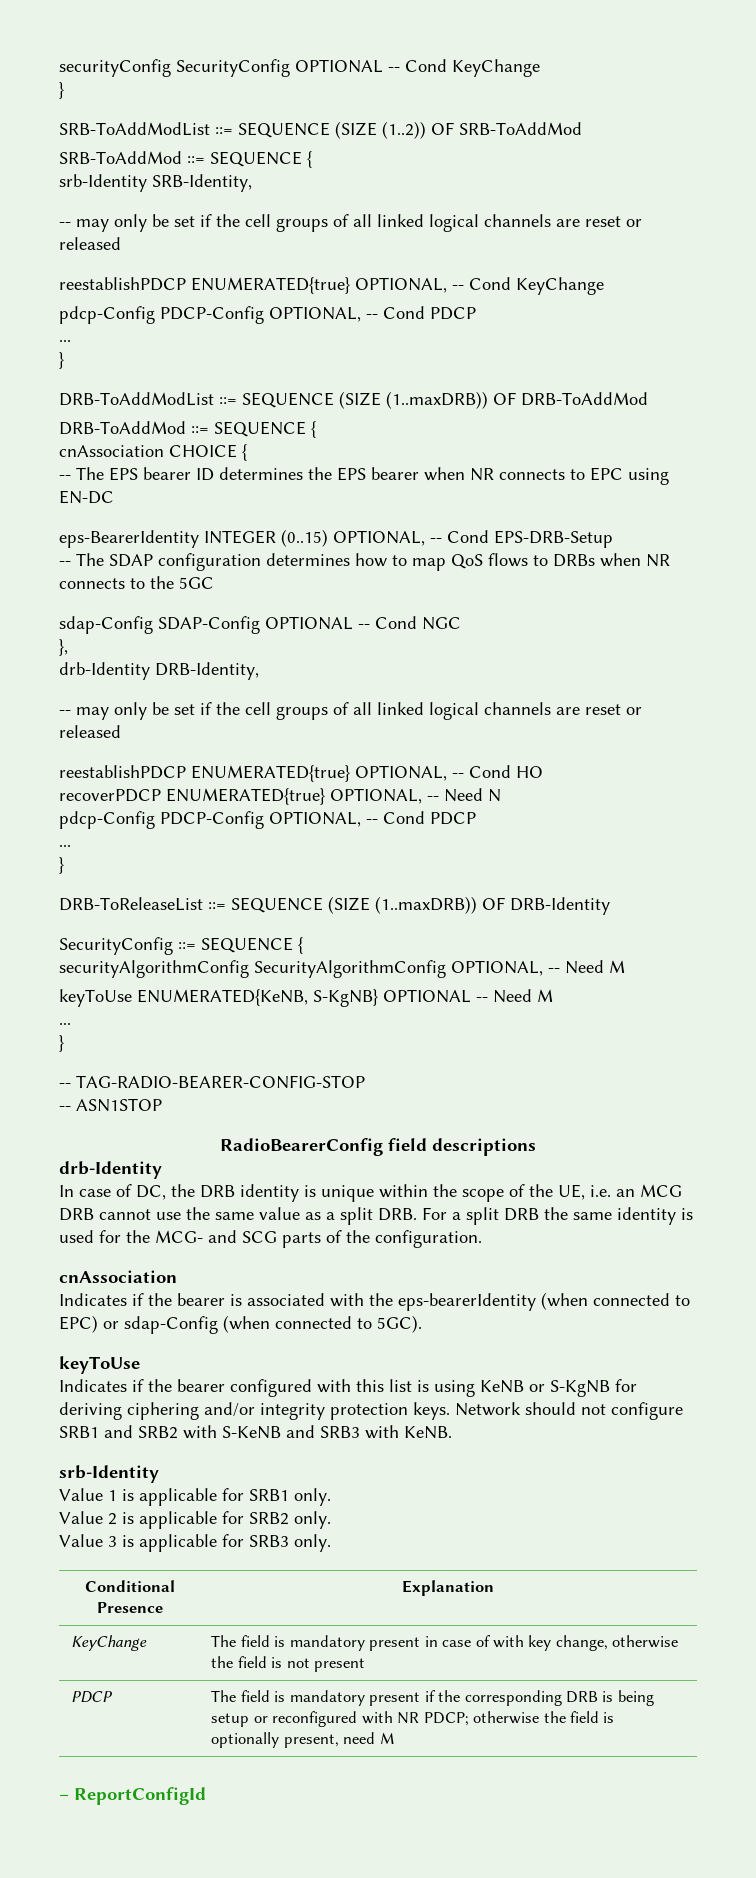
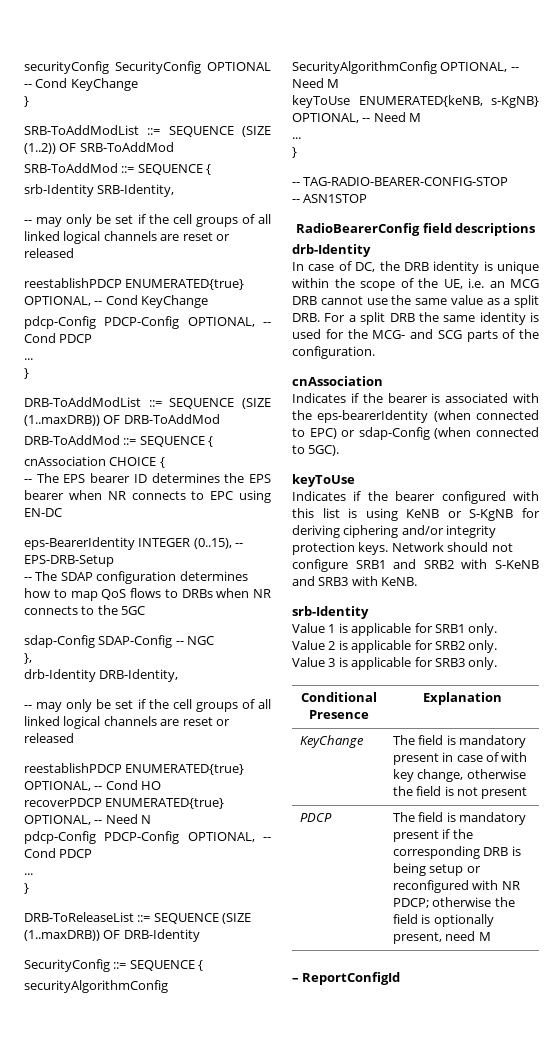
- eps-BearerIdentity INTEGER (0..15) OPTIONAL, -- Cond EPS-DRB-Setup
+ eps-BearerIdentity INTEGER (0..15), -- EPS-DRB-Setup
- sdap-Config SDAP-Config OPTIONAL -- Cond NGC
+ sdap-Config SDAP-Config -- NGC
- keyToUse ENUMERATED{KeNB, S-KgNB} OPTIONAL -- Need M
+ keyToUse ENUMERATED{keNB, s-KgNB} OPTIONAL, -- Need M

